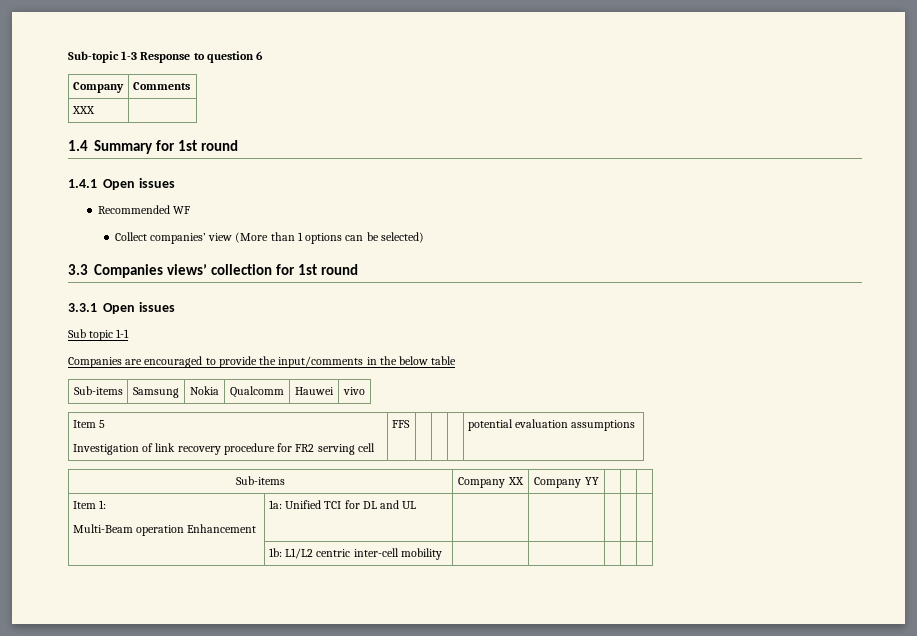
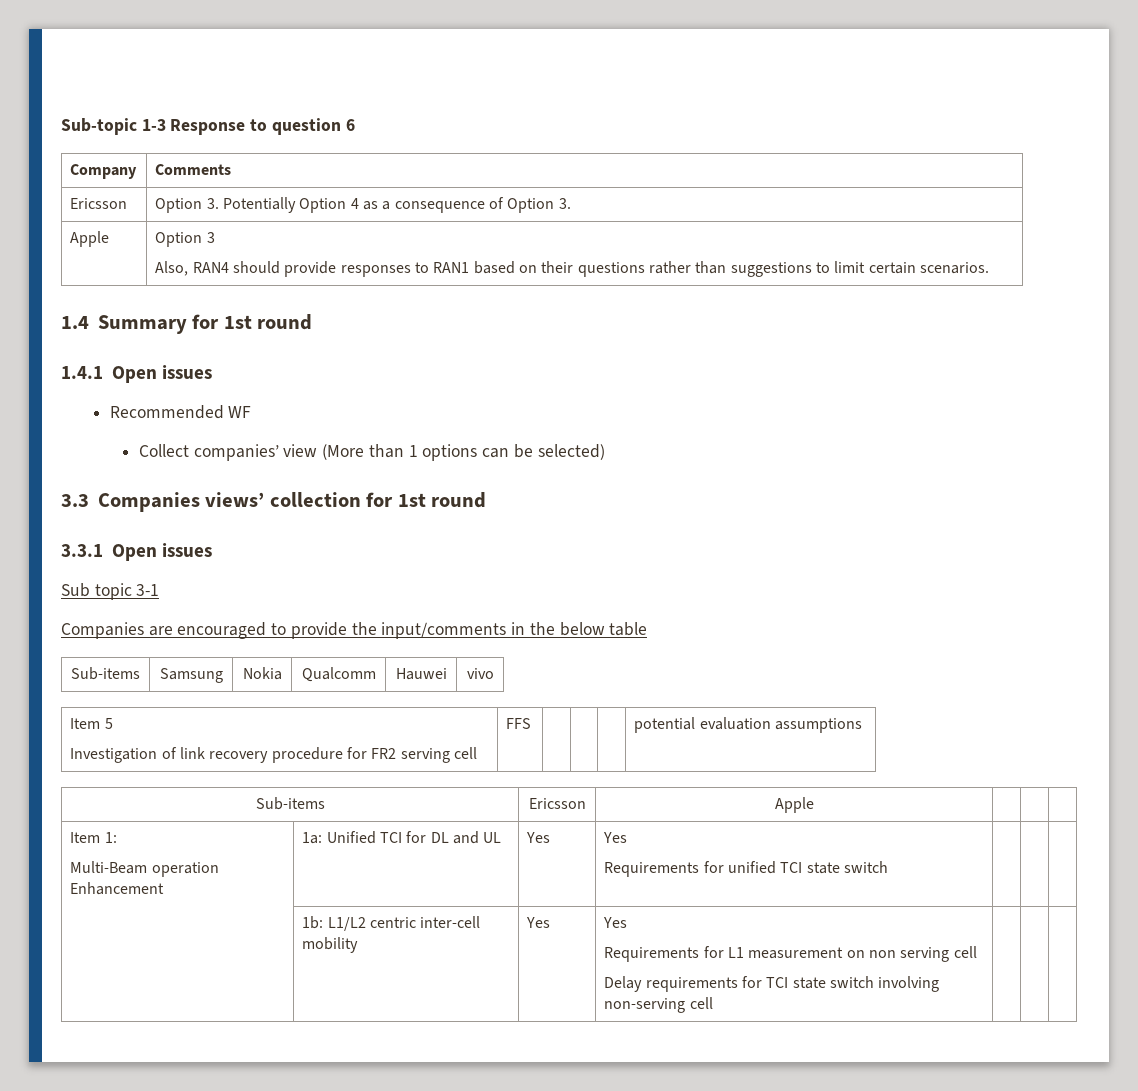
- XXX |
+ Ericsson | Option 3. Potentially Option 4 as a consequence of Option 3.
+ Apple | Option 3
+ Also, RAN4 should provide responses to RAN1 based on their questions rather than suggestions to limit certain scenarios.
- Sub topic 1-1
+ Sub topic 3-1
- Sub-items | Company XX | Company YY | | |
+ Sub-items | Ericsson | Apple | | |
  Item 1:
- Multi-Beam operation Enhancement | 1a: Unified TCI for DL and UL | | | | |
+ Multi-Beam operation Enhancement | 1a: Unified TCI for DL and UL | Yes | Yes
+ Requirements for unified TCI state switch | | |
- | 1b: L1/L2 centric inter-cell mobility | | | | |
+ | 1b: L1/L2 centric inter-cell mobility | Yes | Yes
+ Requirements for L1 measurement on non serving cell
+ Delay requirements for TCI state switch involving non-serving cell | | |

